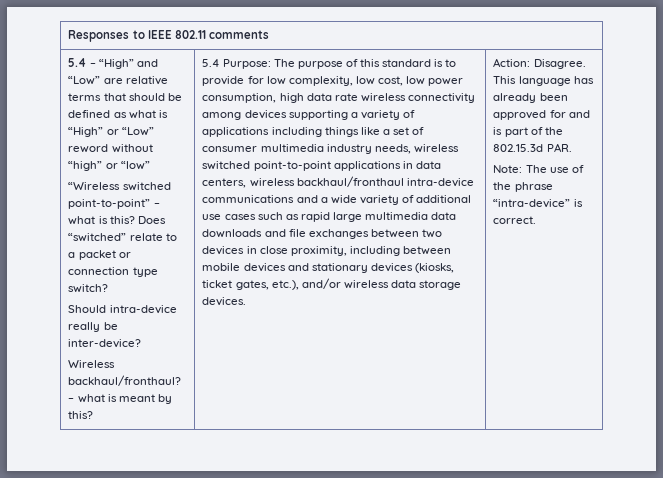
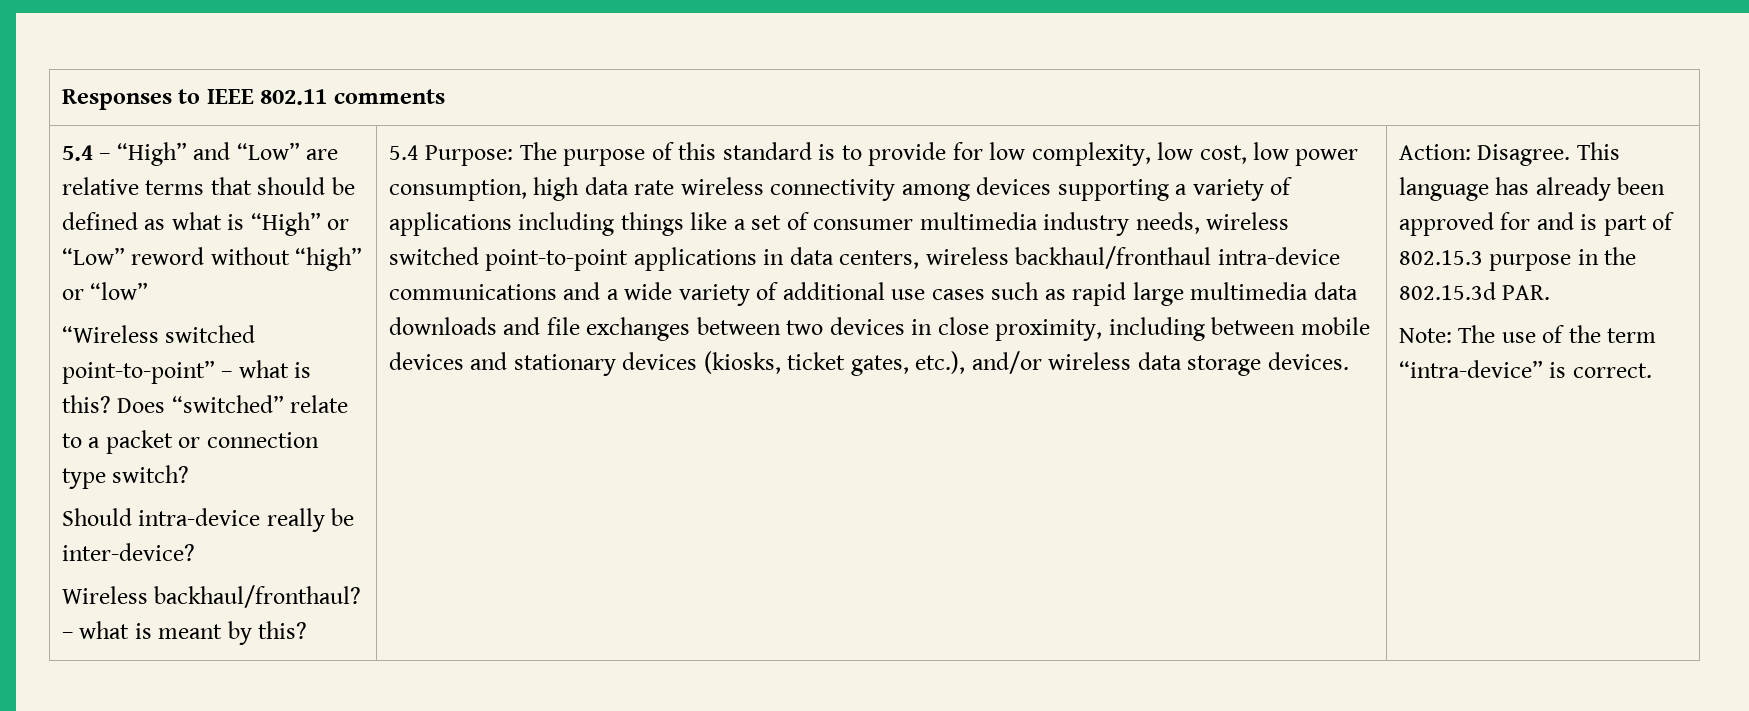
- This language has already been approved for and is part of the 802.15.3d PAR.
+ This language has already been approved for and is part of 802.15.3 purpose in the 802.15.3d PAR.
- Note: The use of the phrase “intra-device” is correct.
+ Note: The use of the term “intra-device” is correct.

